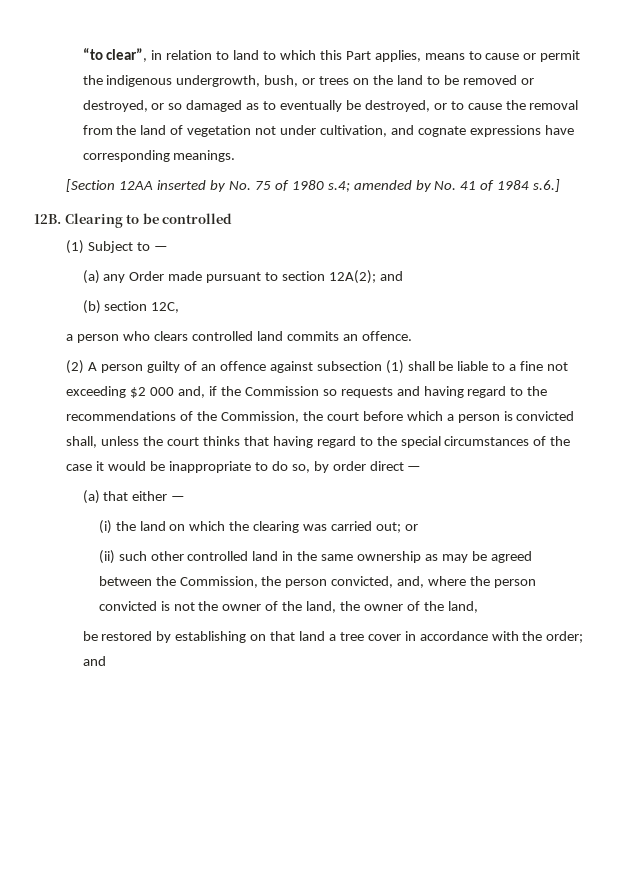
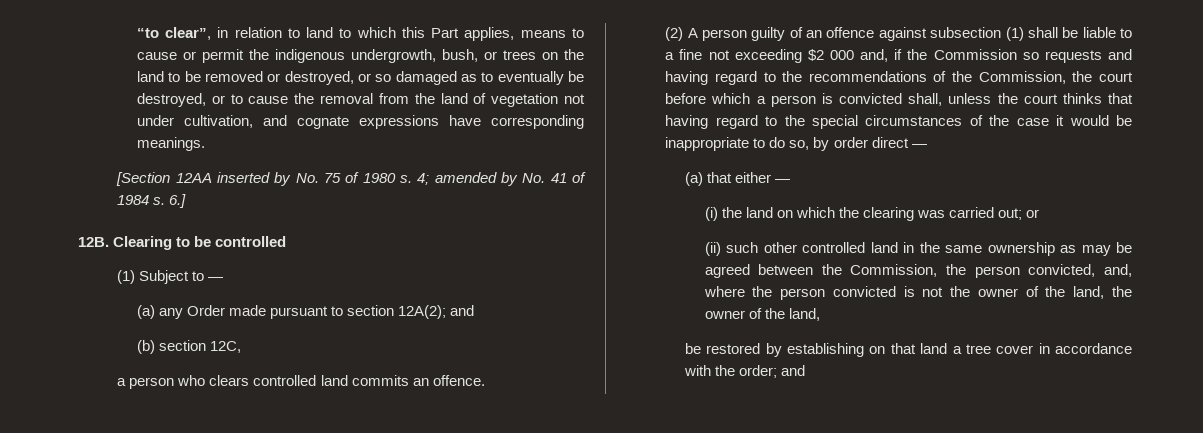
- [Section 12AA inserted by No. 75 of 1980 s.4; amended by No. 41 of 1984 s.6.]
+ [Section 12AA inserted by No. 75 of 1980 s. 4; amended by No. 41 of 1984 s. 6.]

